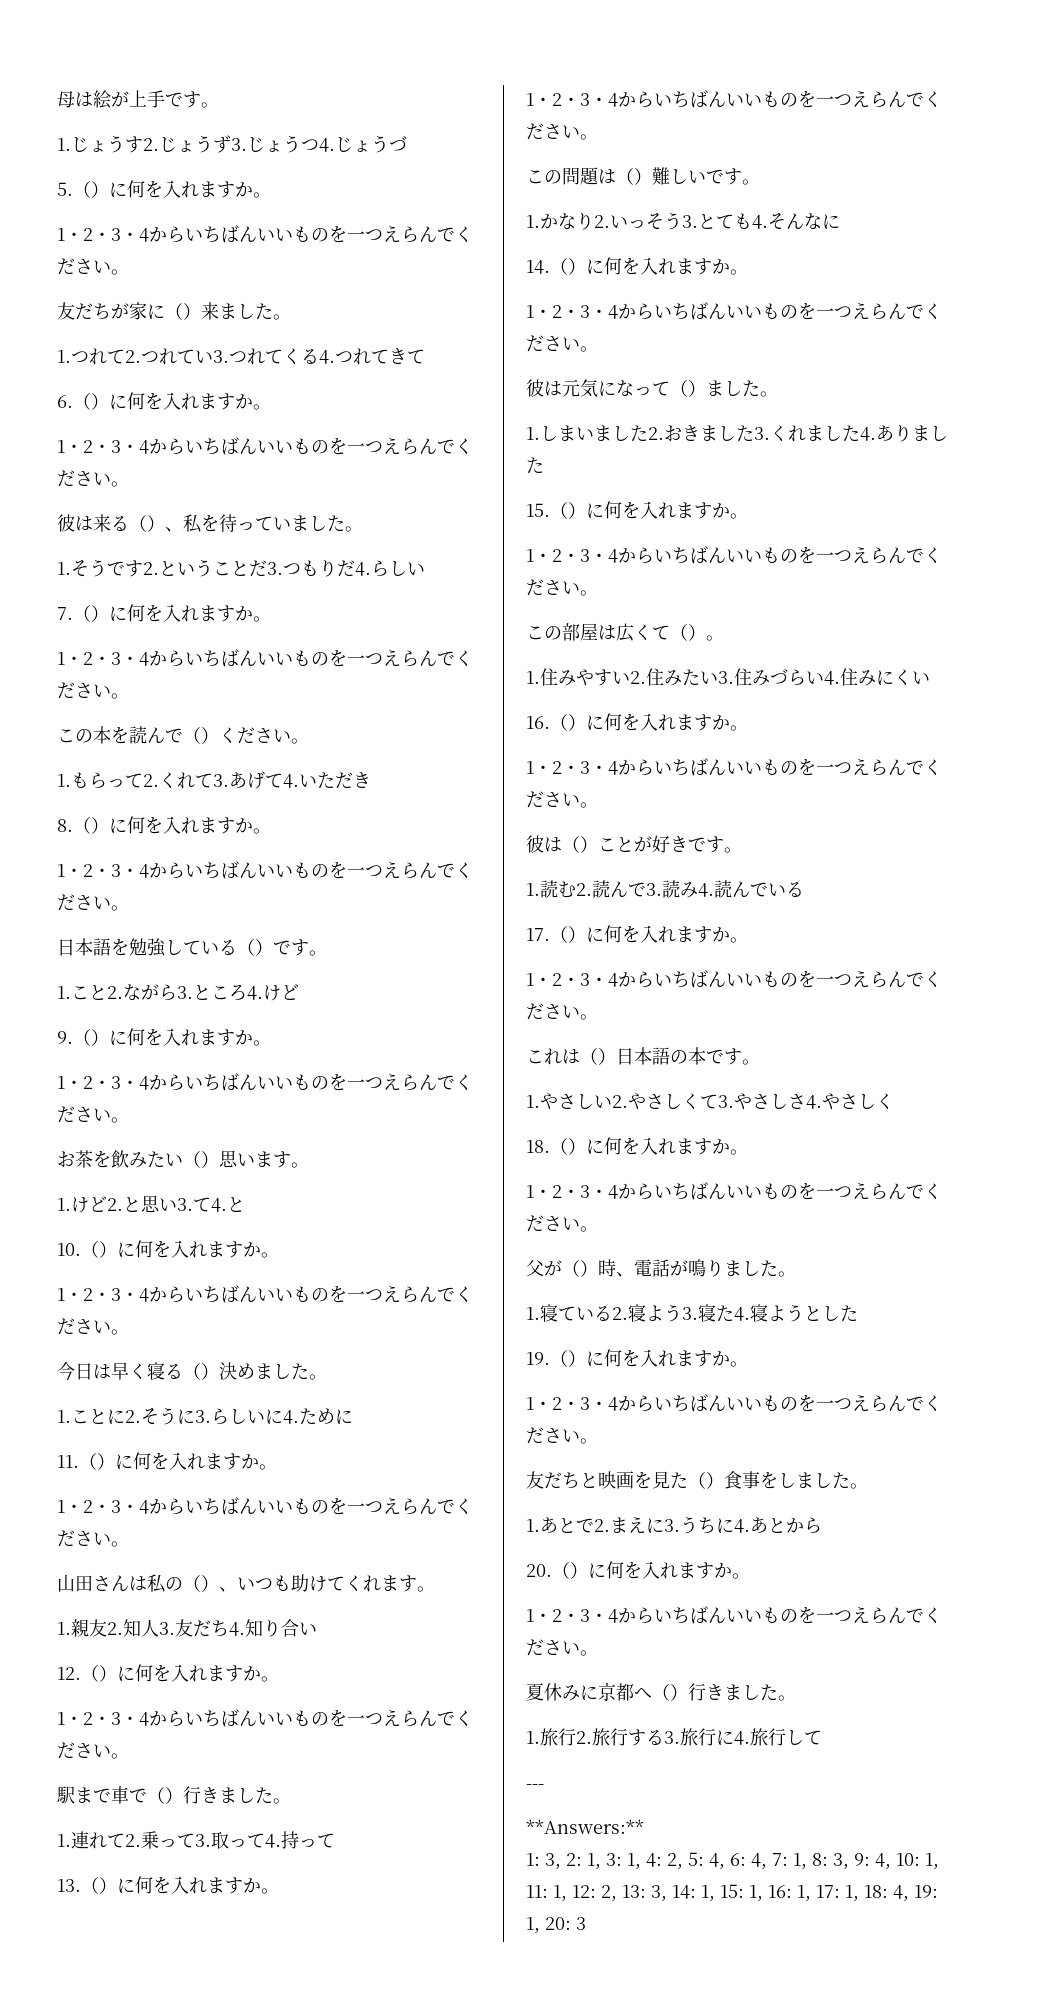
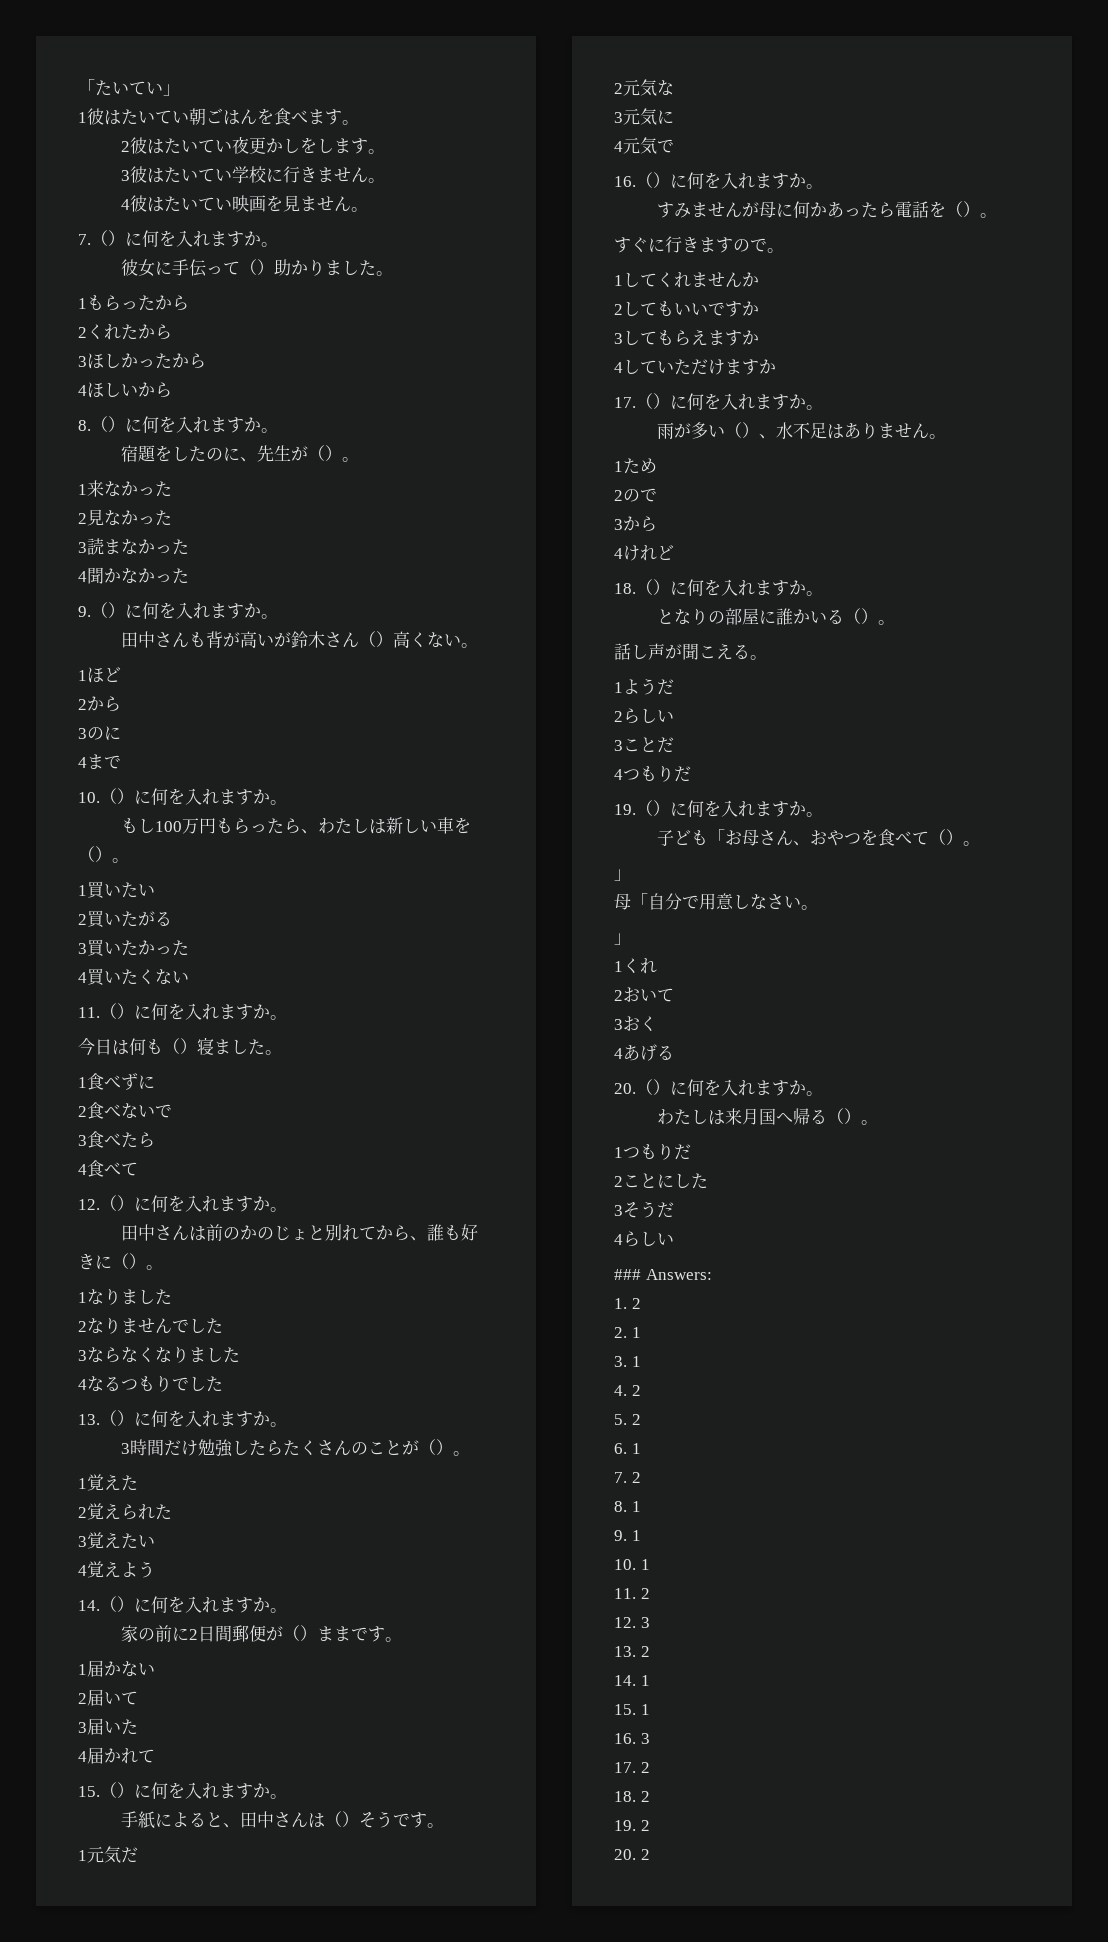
- 母は絵が上手です。
- 1.じょうす2.じょうず3.じょうつ4.じょうづ
- 5.（）に何を入れますか。
- 1・2・3・4からいちばんいいものを一つえらんでください。
- 友だちが家に（）来ました。
- 1.つれて2.つれてい3.つれてくる4.つれてきて
- 6.（）に何を入れますか。
- 1・2・3・4からいちばんいいものを一つえらんでください。
- 彼は来る（）、私を待っていました。
- 1.そうです2.ということだ3.つもりだ4.らしい
+ 「たいてい」
+ 1彼はたいてい朝ごはんを食べます。
+ 2彼はたいてい夜更かしをします。
+ 3彼はたいてい学校に行きません。
+ 4彼はたいてい映画を見ません。
  7.（）に何を入れますか。
- 1・2・3・4からいちばんいいものを一つえらんでください。
- この本を読んで（）ください。
- 1.もらって2.くれて3.あげて4.いただき
+ 彼女に手伝って（）助かりました。
+ 1もらったから
+ 2くれたから
+ 3ほしかったから
+ 4ほしいから
  8.（）に何を入れますか。
- 1・2・3・4からいちばんいいものを一つえらんでください。
- 日本語を勉強している（）です。
- 1.こと2.ながら3.ところ4.けど
+ 宿題をしたのに、先生が（）。
+ 1来なかった
+ 2見なかった
+ 3読まなかった
+ 4聞かなかった
  9.（）に何を入れますか。
- 1・2・3・4からいちばんいいものを一つえらんでください。
- お茶を飲みたい（）思います。
- 1.けど2.と思い3.て4.と
+ 田中さんも背が高いが鈴木さん（）高くない。
+ 1ほど
+ 2から
+ 3のに
+ 4まで
  10.（）に何を入れますか。
- 1・2・3・4からいちばんいいものを一つえらんでください。
- 今日は早く寝る（）決めました。
- 1.ことに2.そうに3.らしいに4.ために
+ もし100万円もらったら、わたしは新しい車を（）。
+ 1買いたい
+ 2買いたがる
+ 3買いたかった
+ 4買いたくない
  11.（）に何を入れますか。
- 1・2・3・4からいちばんいいものを一つえらんでください。
- 山田さんは私の（）、いつも助けてくれます。
- 1.親友2.知人3.友だち4.知り合い
+ 今日は何も（）寝ました。
+ 1食べずに
+ 2食べないで
+ 3食べたら
+ 4食べて
  12.（）に何を入れますか。
- 1・2・3・4からいちばんいいものを一つえらんでください。
- 駅まで車で（）行きました。
- 1.連れて2.乗って3.取って4.持って
+ 田中さんは前のかのじょと別れてから、誰も好きに（）。
+ 1なりました
+ 2なりませんでした
+ 3ならなくなりました
+ 4なるつもりでした
  13.（）に何を入れますか。
- 1・2・3・4からいちばんいいものを一つえらんでください。
- この問題は（）難しいです。
- 1.かなり2.いっそう3.とても4.そんなに
+ 3時間だけ勉強したらたくさんのことが（）。
+ 1覚えた
+ 2覚えられた
+ 3覚えたい
+ 4覚えよう
  14.（）に何を入れますか。
- 1・2・3・4からいちばんいいものを一つえらんでください。
- 彼は元気になって（）ました。
- 1.しまいました2.おきました3.くれました4.ありました
+ 家の前に2日間郵便が（）ままです。
+ 1届かない
+ 2届いて
+ 3届いた
+ 4届かれて
  15.（）に何を入れますか。
- 1・2・3・4からいちばんいいものを一つえらんでください。
- この部屋は広くて（）。
- 1.住みやすい2.住みたい3.住みづらい4.住みにくい
+ 手紙によると、田中さんは（）そうです。
+ 1元気だ
+ 2元気な
+ 3元気に
+ 4元気で
  16.（）に何を入れますか。
- 1・2・3・4からいちばんいいものを一つえらんでください。
- 彼は（）ことが好きです。
- 1.読む2.読んで3.読み4.読んでいる
+ すみませんが母に何かあったら電話を（）。
+ すぐに行きますので。
+ 1してくれませんか
+ 2してもいいですか
+ 3してもらえますか
+ 4していただけますか
  17.（）に何を入れますか。
- 1・2・3・4からいちばんいいものを一つえらんでください。
- これは（）日本語の本です。
- 1.やさしい2.やさしくて3.やさしさ4.やさしく
+ 雨が多い（）、水不足はありません。
+ 1ため
+ 2ので
+ 3から
+ 4けれど
  18.（）に何を入れますか。
- 1・2・3・4からいちばんいいものを一つえらんでください。
- 父が（）時、電話が鳴りました。
- 1.寝ている2.寝よう3.寝た4.寝ようとした
+ となりの部屋に誰かいる（）。
+ 話し声が聞こえる。
+ 1ようだ
+ 2らしい
+ 3ことだ
+ 4つもりだ
  19.（）に何を入れますか。
- 1・2・3・4からいちばんいいものを一つえらんでください。
- 友だちと映画を見た（）食事をしました。
- 1.あとで2.まえに3.うちに4.あとから
+ 子ども「お母さん、おやつを食べて（）。
+ 」
+ 母「自分で用意しなさい。
+ 」
+ 1くれ
+ 2おいて
+ 3おく
+ 4あげる
  20.（）に何を入れますか。
- 1・2・3・4からいちばんいいものを一つえらんでください。
- 夏休みに京都へ（）行きました。
- 1.旅行2.旅行する3.旅行に4.旅行して
- ---
- **Answers:**
- 1: 3, 2: 1, 3: 1, 4: 2, 5: 4, 6: 4, 7: 1, 8: 3, 9: 4, 10: 1, 11: 1, 12: 2, 13: 3, 14: 1, 15: 1, 16: 1, 17: 1, 18: 4, 19: 1, 20: 3
+ わたしは来月国へ帰る（）。
+ 1つもりだ
+ 2ことにした
+ 3そうだ
+ 4らしい
+ ### Answers:
+ 1. 2
+ 2. 1
+ 3. 1
+ 4. 2
+ 5. 2
+ 6. 1
+ 7. 2
+ 8. 1
+ 9. 1
+ 10. 1
+ 11. 2
+ 12. 3
+ 13. 2
+ 14. 1
+ 15. 1
+ 16. 3
+ 17. 2
+ 18. 2
+ 19. 2
+ 20. 2

